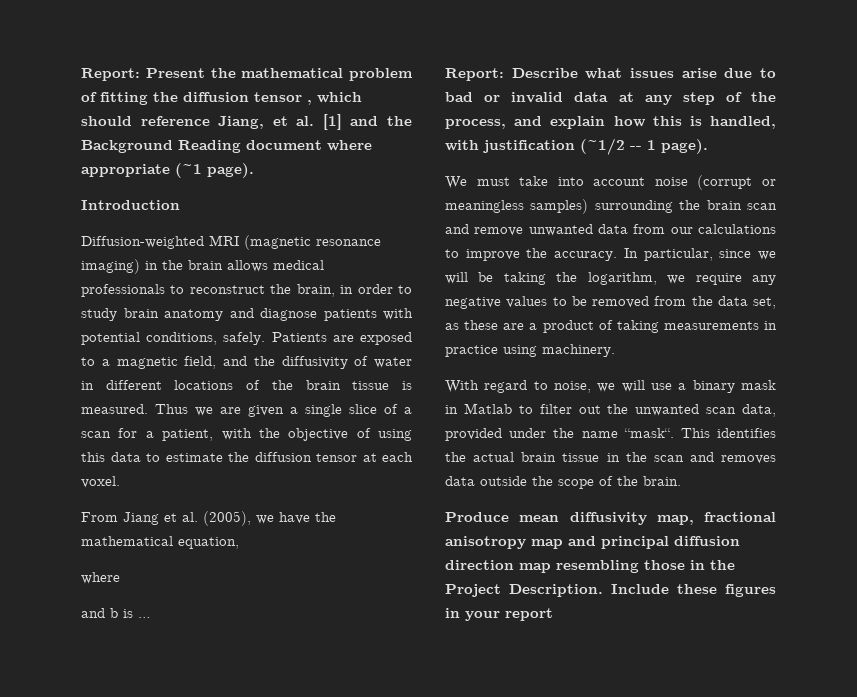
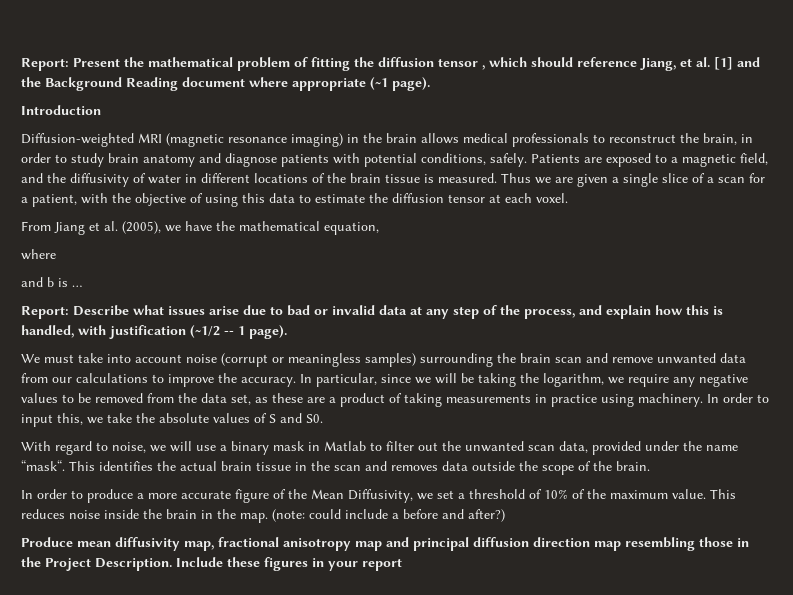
+ In order to input this, we take the absolute values of S and S0.
+ In order to produce a more accurate figure of the Mean Diffusivity, we set a threshold of 10% of the maximum value. This reduces noise inside the brain in the map. (note: could include a before and after?)

